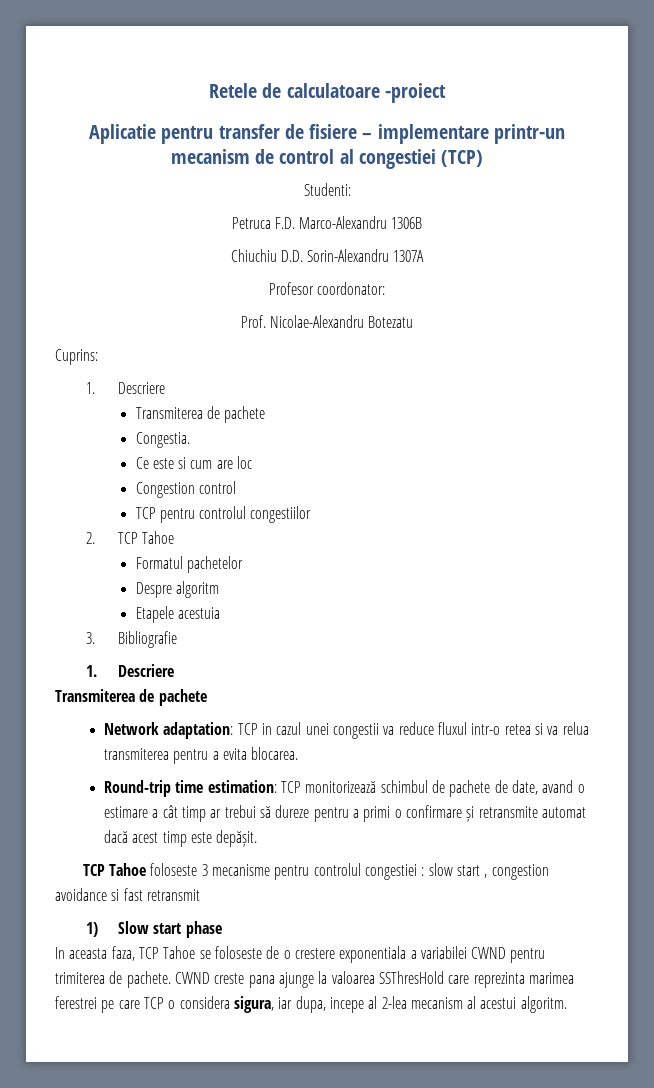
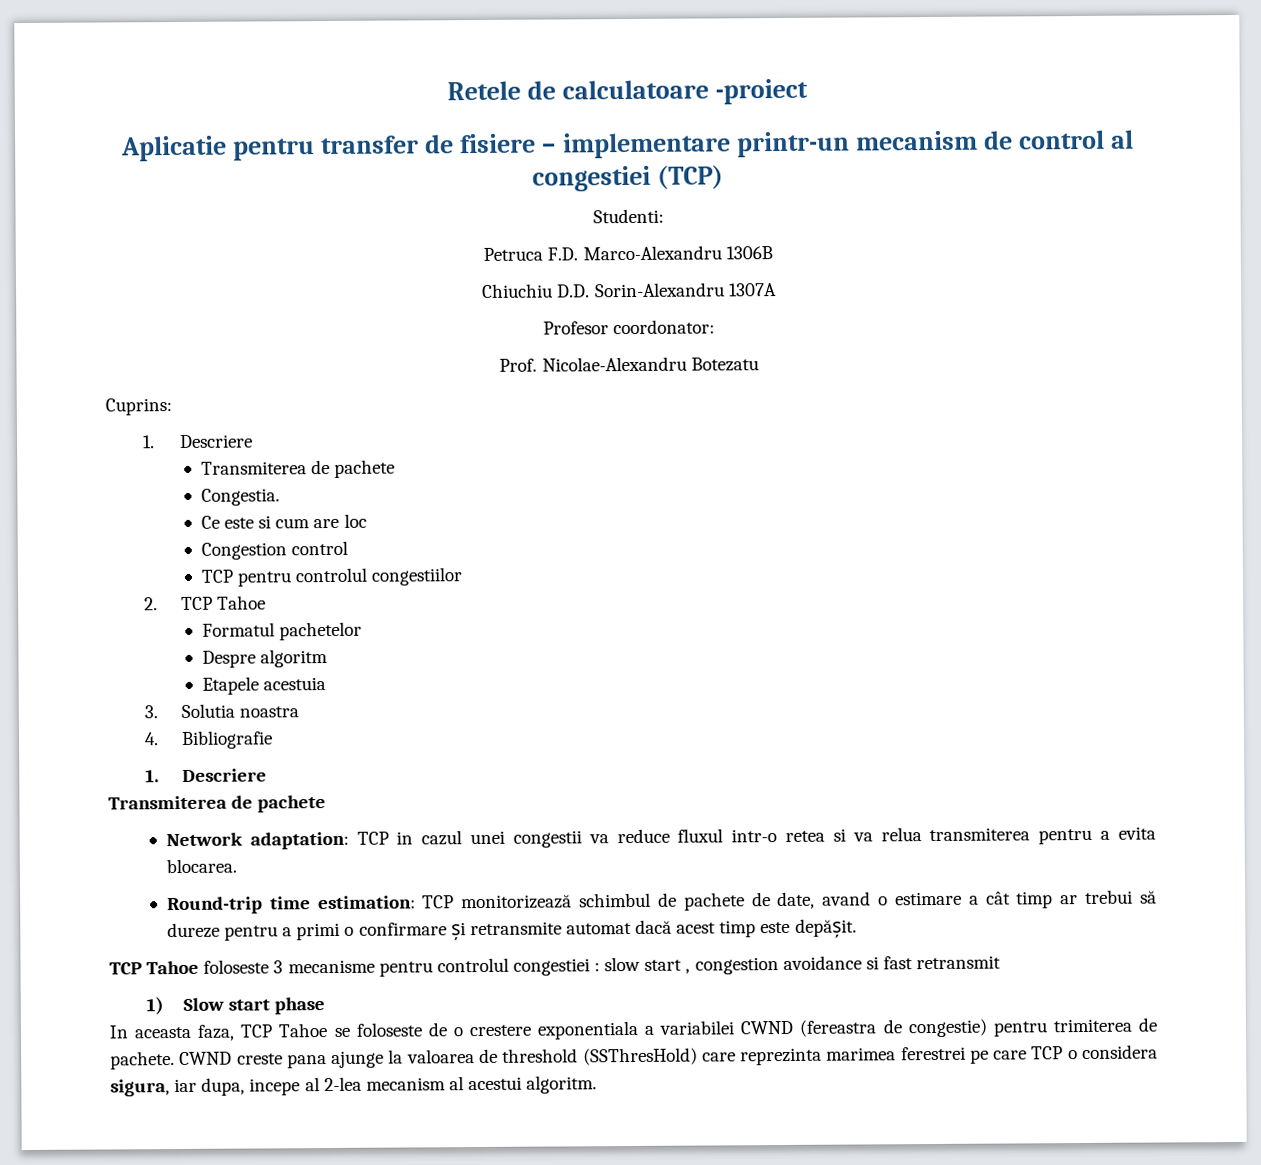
- 3. Bibliografie
+ 3. Solutia noastra
+ 4. Bibliografie
- In aceasta faza, TCP Tahoe se foloseste de o crestere exponentiala a variabilei CWND pentru trimiterea de pachete.
+ In aceasta faza, TCP Tahoe se foloseste de o crestere exponentiala a variabilei CWND (fereastra de congestie) pentru trimiterea de pachete.
- CWND creste pana ajunge la valoarea SSThresHold care reprezinta marimea ferestrei pe care TCP o considera sigura, iar dupa, incepe al 2-lea mecanism al acestui algoritm.
+ CWND creste pana ajunge la valoarea de threshold (SSThresHold) care reprezinta marimea ferestrei pe care TCP o considera sigura, iar dupa, incepe al 2-lea mecanism al acestui algoritm.

